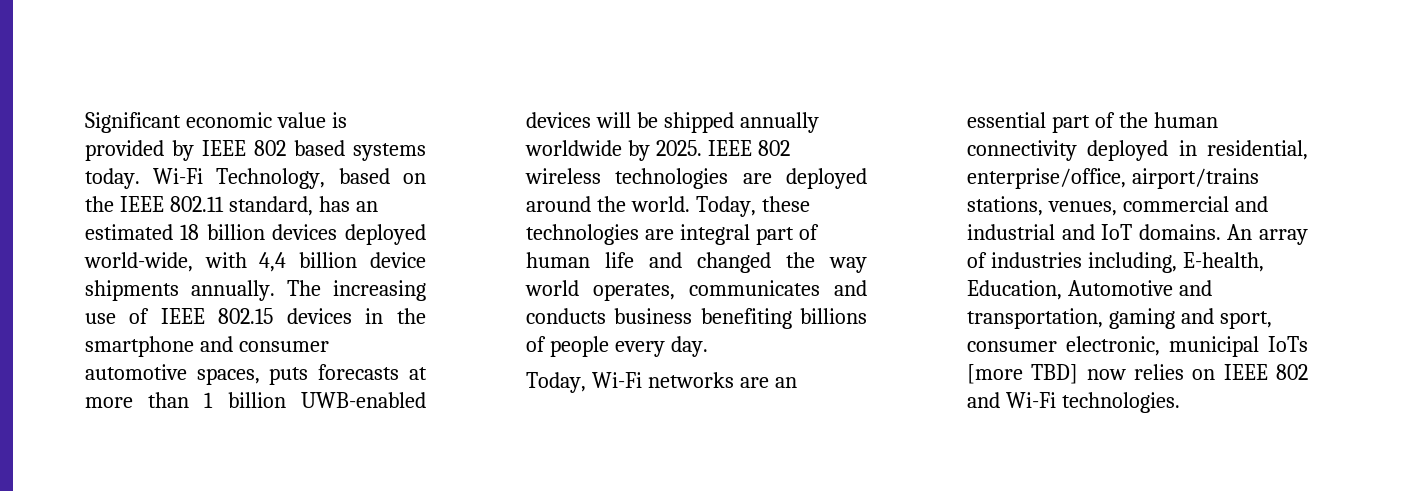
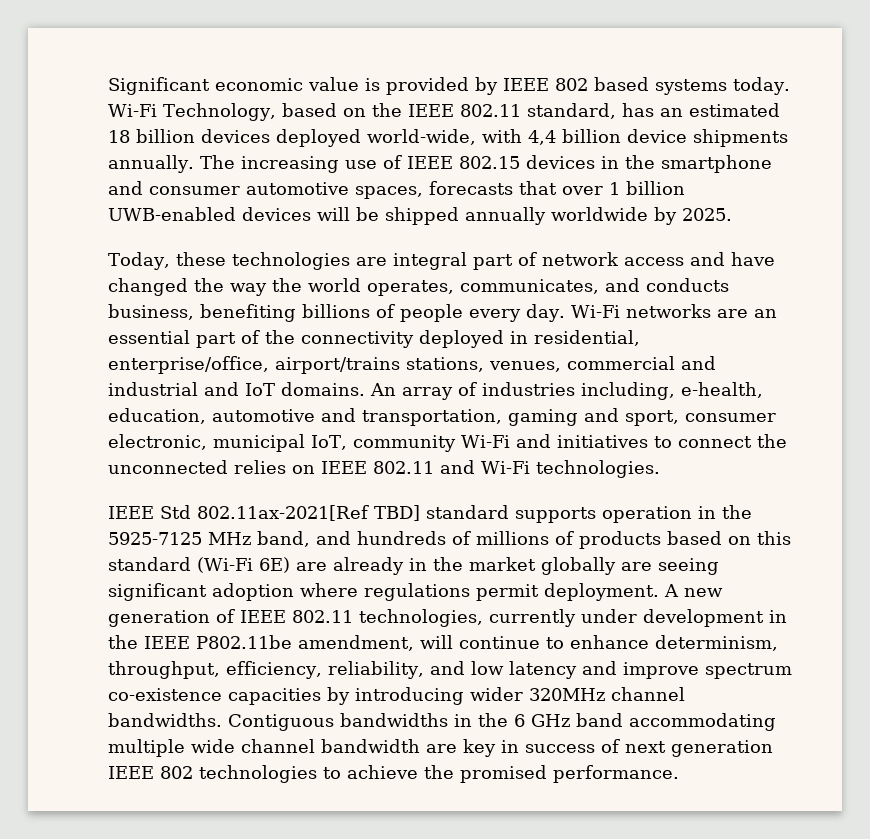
- The increasing use of IEEE 802.15 devices in the smartphone and consumer automotive spaces, puts forecasts at more than 1 billion UWB-enabled devices will be shipped annually worldwide by 2025. IEEE 802 wireless technologies are deployed around the world. Today, these technologies are integral part of human life and changed the way world operates, communicates and conducts business benefiting billions of people every day.
- Today, Wi-Fi networks are an essential part of the human connectivity deployed in residential, enterprise/office, airport/trains stations, venues, commercial and industrial and IoT domains.
+ The increasing use of IEEE 802.15 devices in the smartphone and consumer automotive spaces, forecasts that over 1 billion UWB-enabled devices will be shipped annually worldwide by 2025.
+ Today, these technologies are integral part of network access and have changed the way the world operates, communicates, and conducts business, benefiting billions of people every day. Wi-Fi networks are an essential part of the connectivity deployed in residential, enterprise/office, airport/trains stations, venues, commercial and industrial and IoT domains.
- An array of industries including, E-health, Education, Automotive and transportation, gaming and sport, consumer electronic, municipal IoTs [more TBD] now relies on IEEE 802 and Wi-Fi technologies.
+ An array of industries including, e-health, education, automotive and transportation, gaming and sport, consumer electronic, municipal IoT, community Wi-Fi and initiatives to connect the unconnected relies on IEEE 802.11 and Wi-Fi technologies.
+ IEEE Std 802.11ax-2021[Ref TBD] standard supports operation in the 5925-7125 MHz band, and hundreds of millions of products based on this standard (Wi-Fi 6E) are already in the market globally are seeing significant adoption where regulations permit deployment. A new generation of IEEE 802.11 technologies, currently under development in the IEEE P802.11be amendment, will continue to enhance determinism, throughput, efficiency, reliability, and low latency and improve spectrum co-existence capacities by introducing wider 320MHz channel bandwidths. Contiguous bandwidths in the 6 GHz band accommodating multiple wide channel bandwidth are key in success of next generation IEEE 802 technologies to achieve the promised performance.

